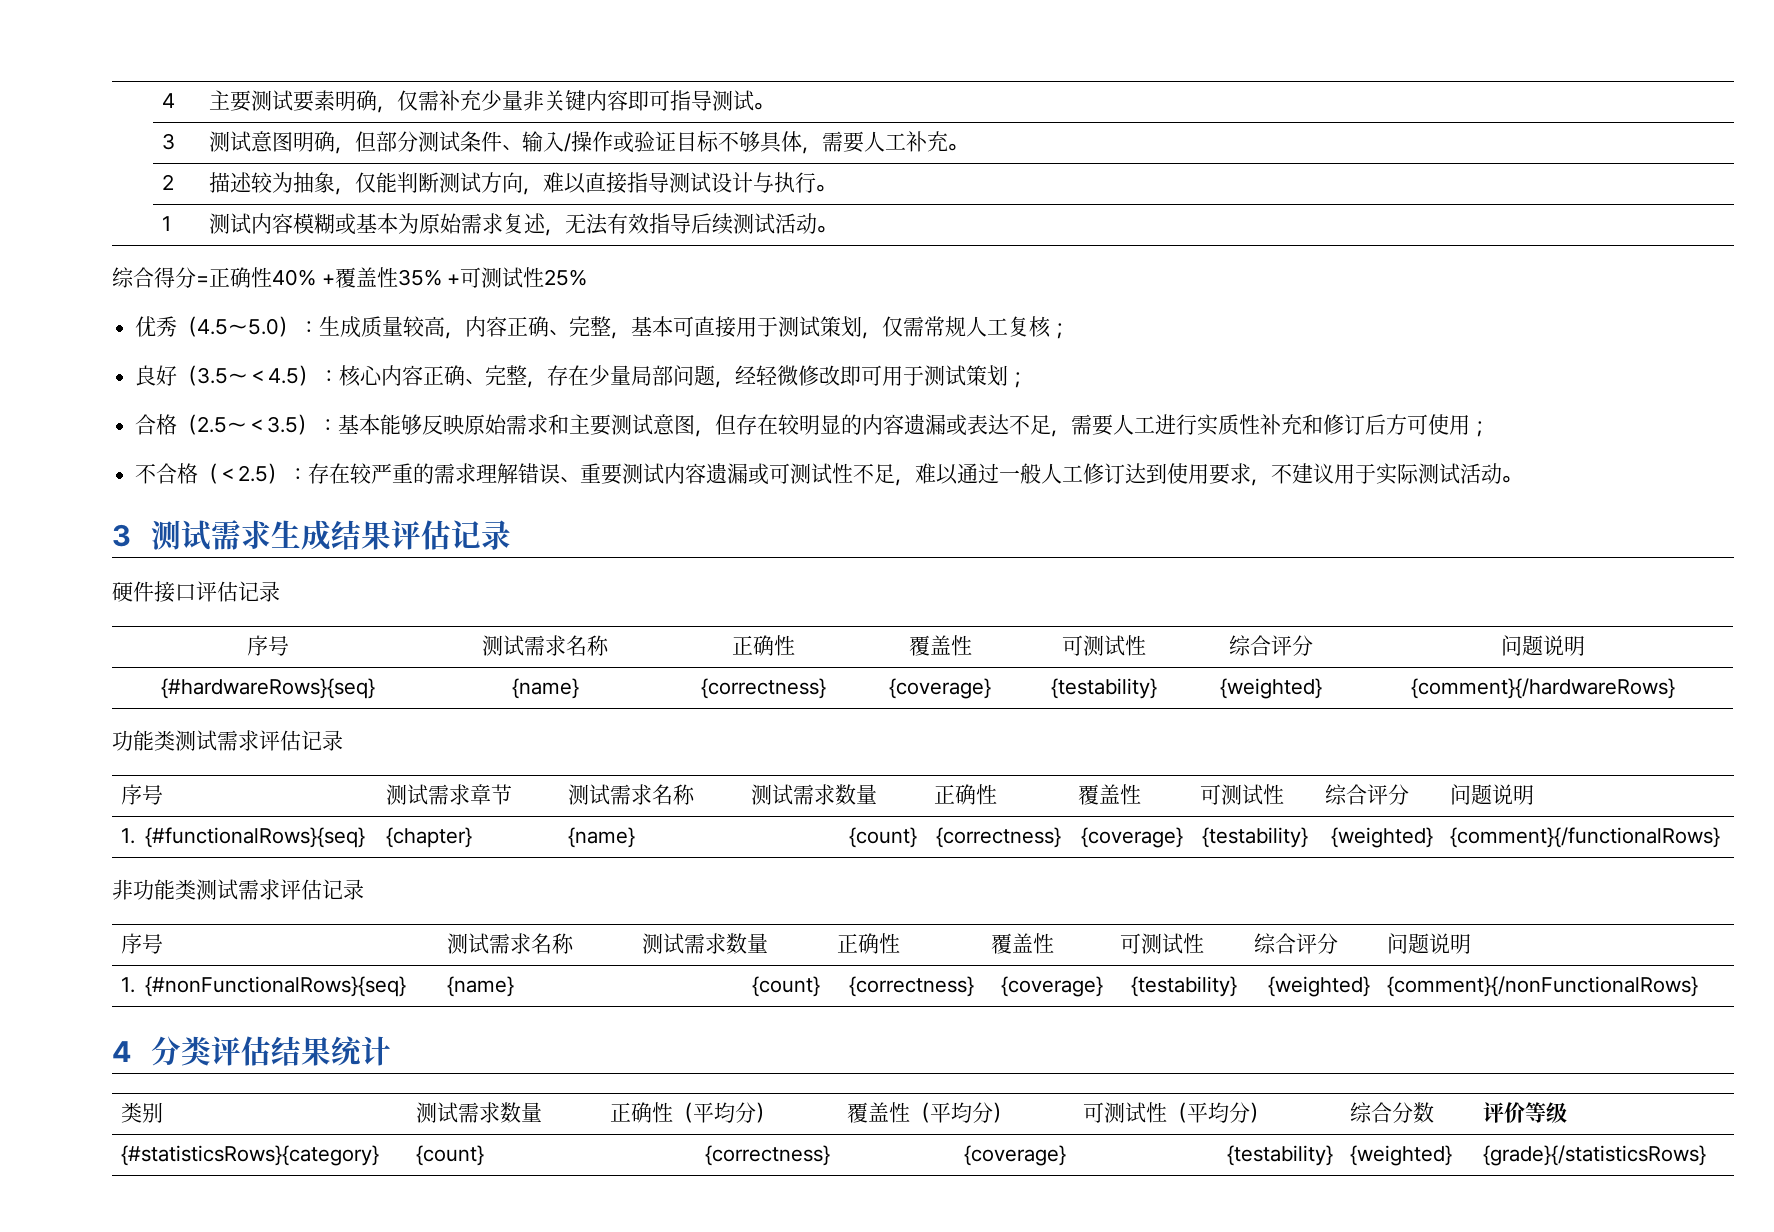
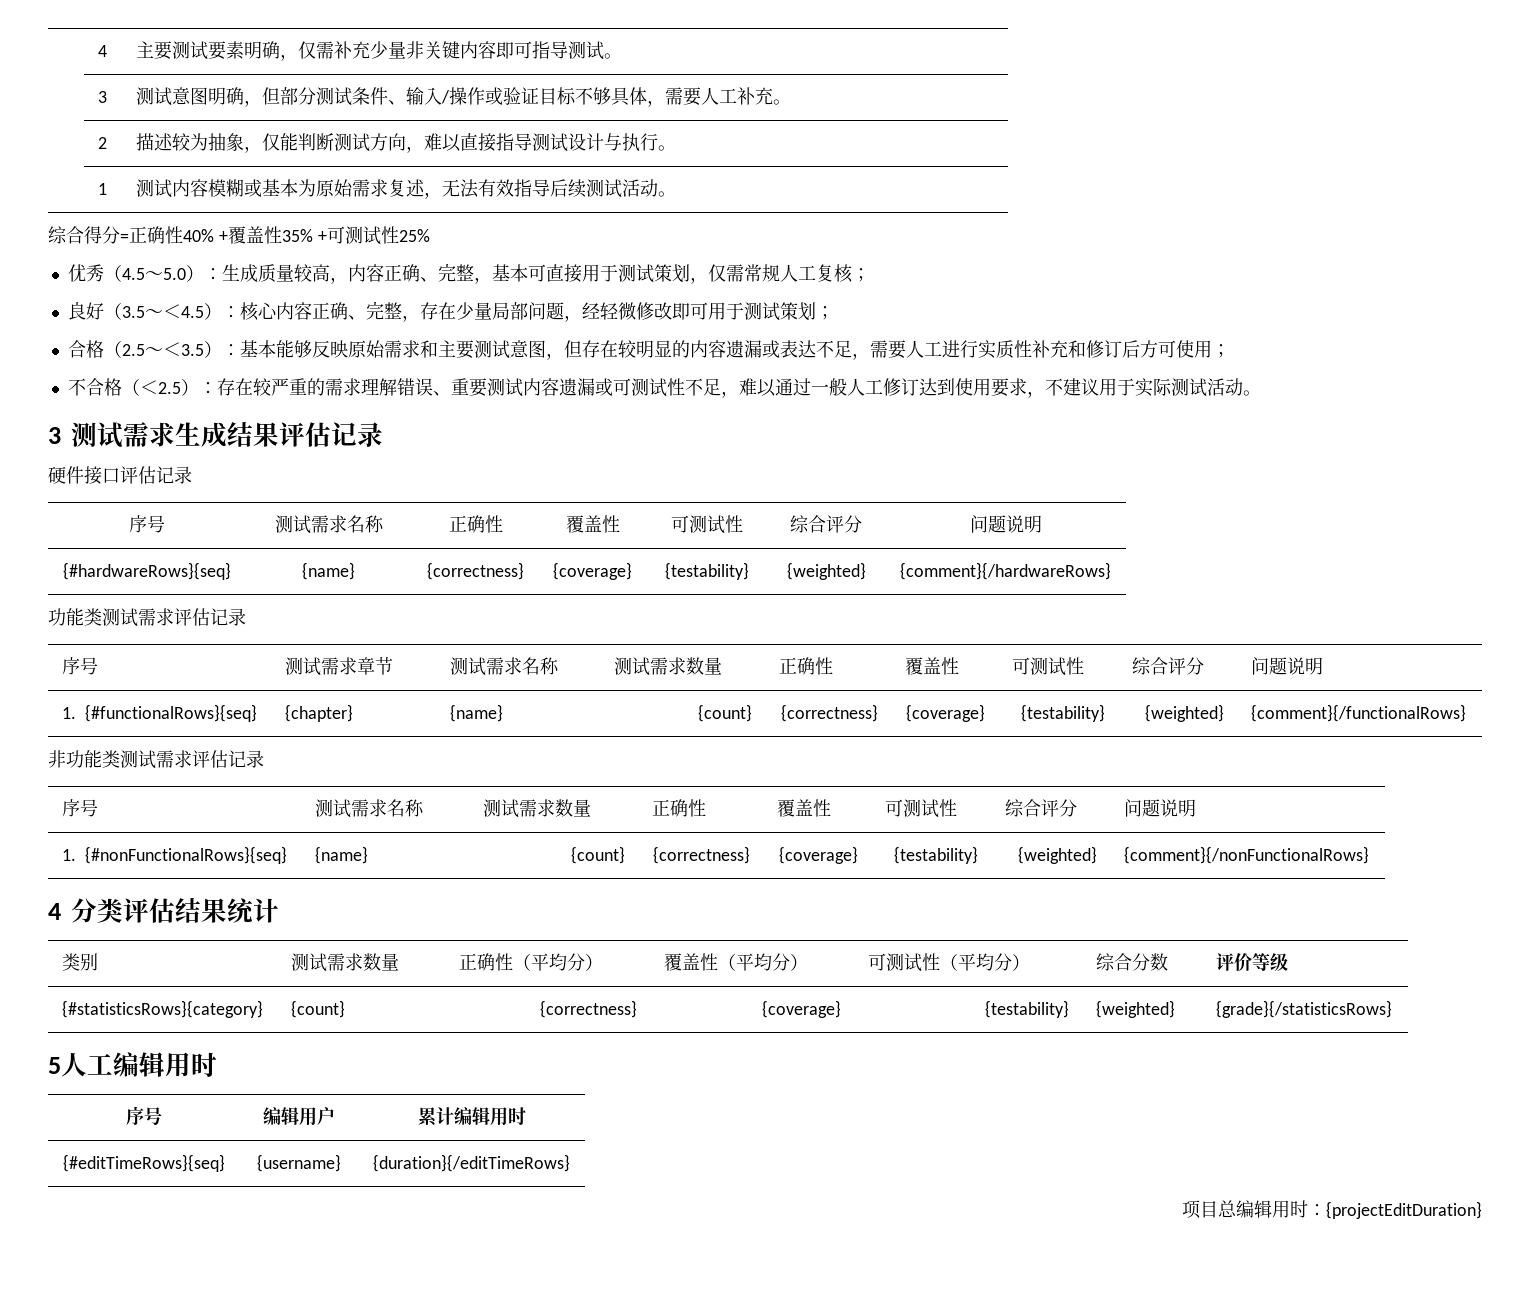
+ 5人工编辑用时
+ 序号 | 编辑用户 | 累计编辑用时
+ {#editTimeRows}{seq} | {username} | {duration}{/editTimeRows}
+ 项目总编辑用时：{projectEditDuration}

